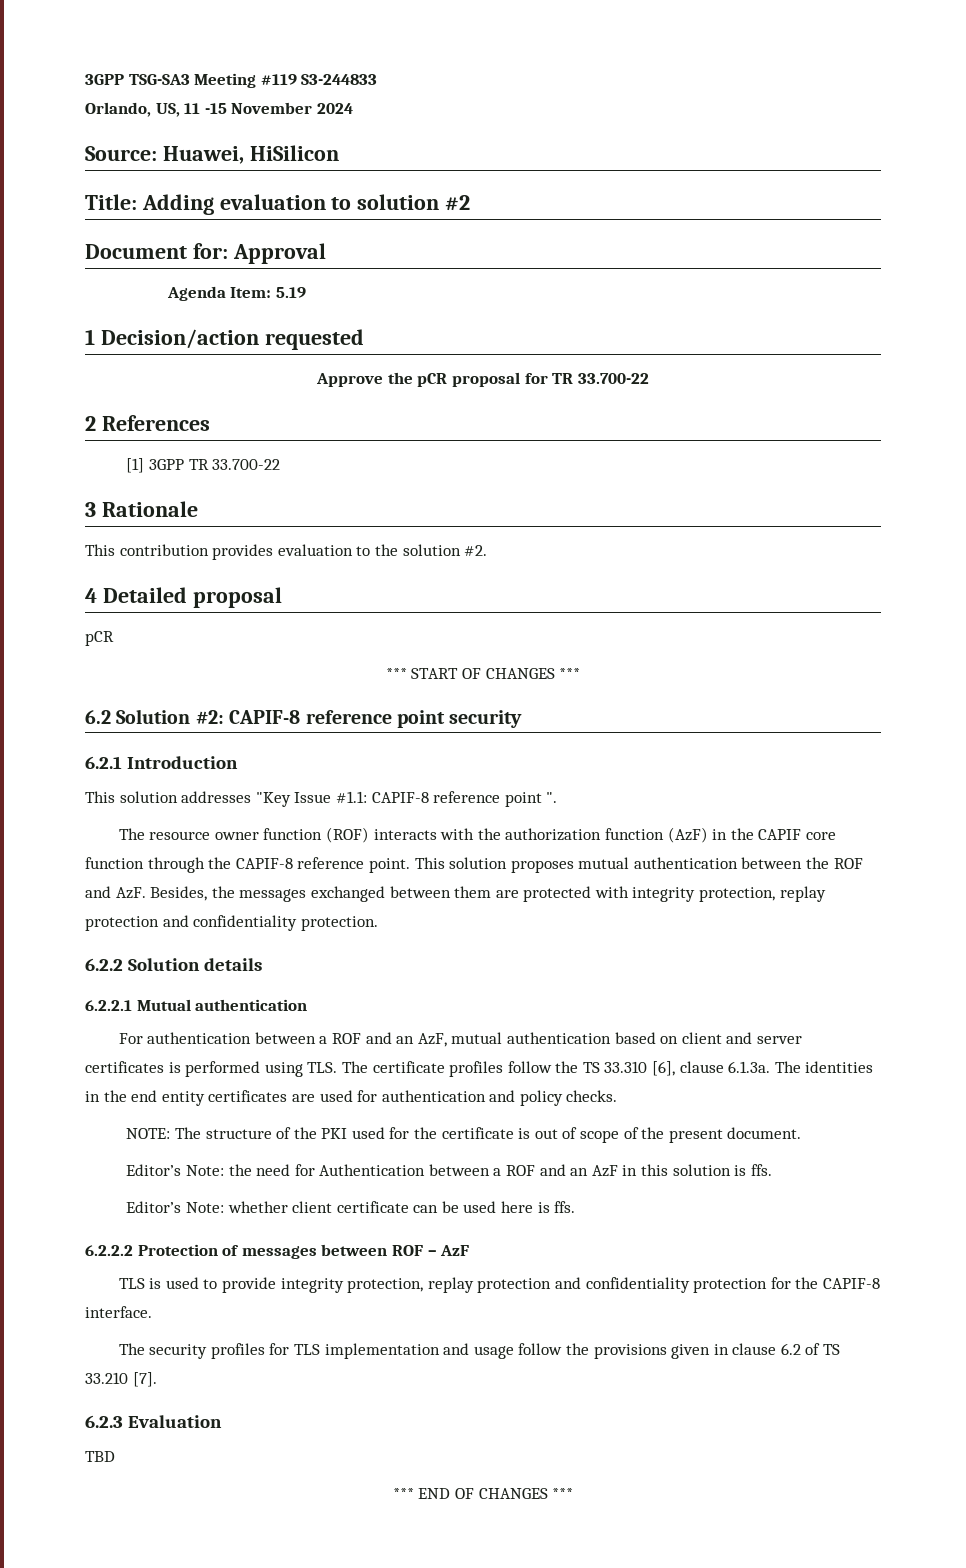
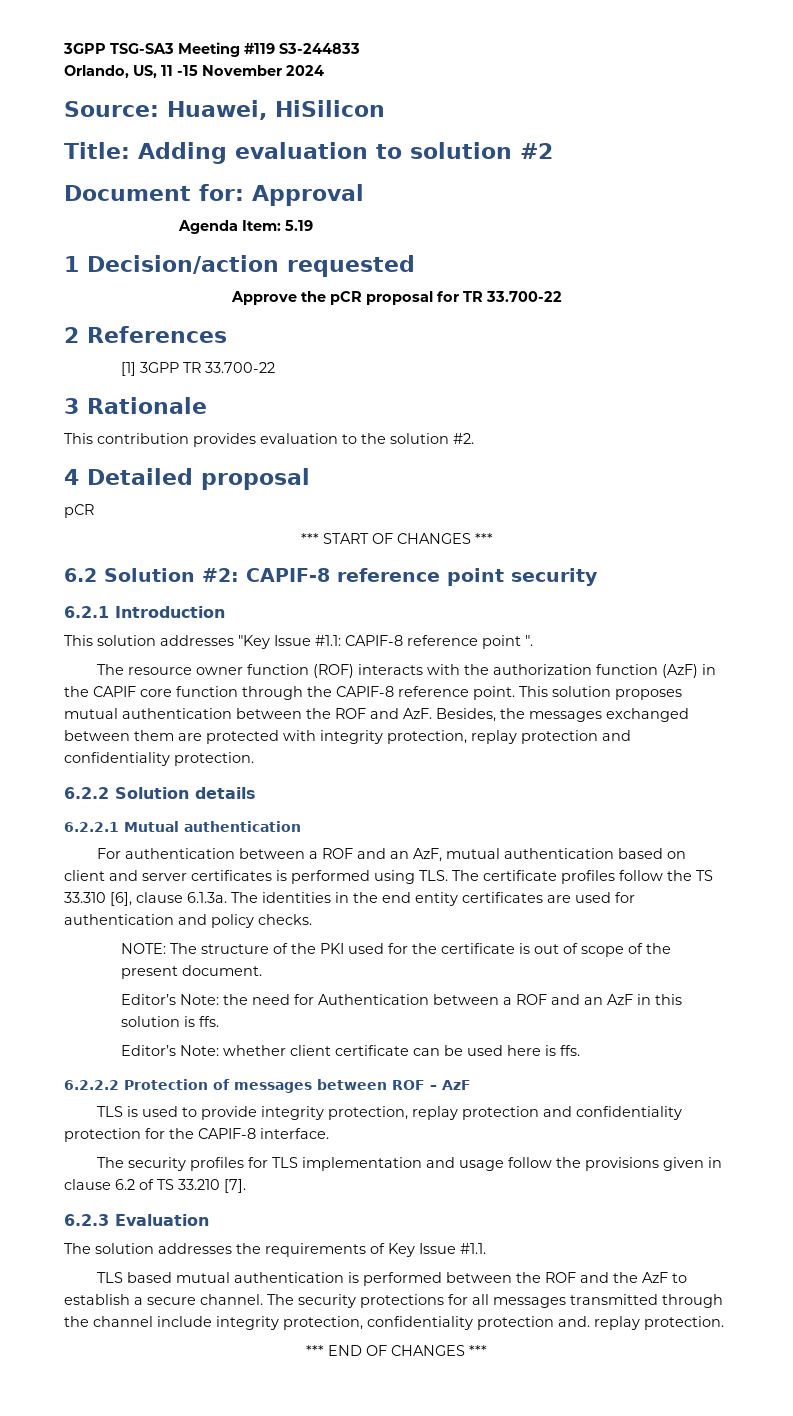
- TBD
+ The solution addresses the requirements of Key Issue #1.1.
+ TLS based mutual authentication is performed between the ROF and the AzF to establish a secure channel. The security protections for all messages transmitted through the channel include integrity protection, confidentiality protection and. replay protection.

